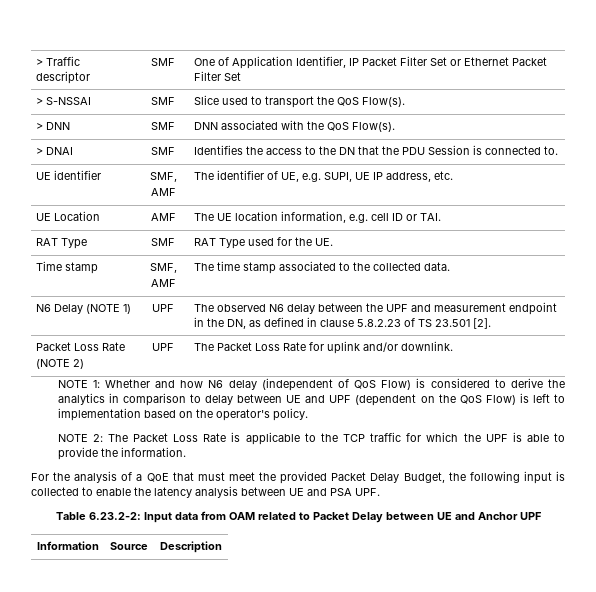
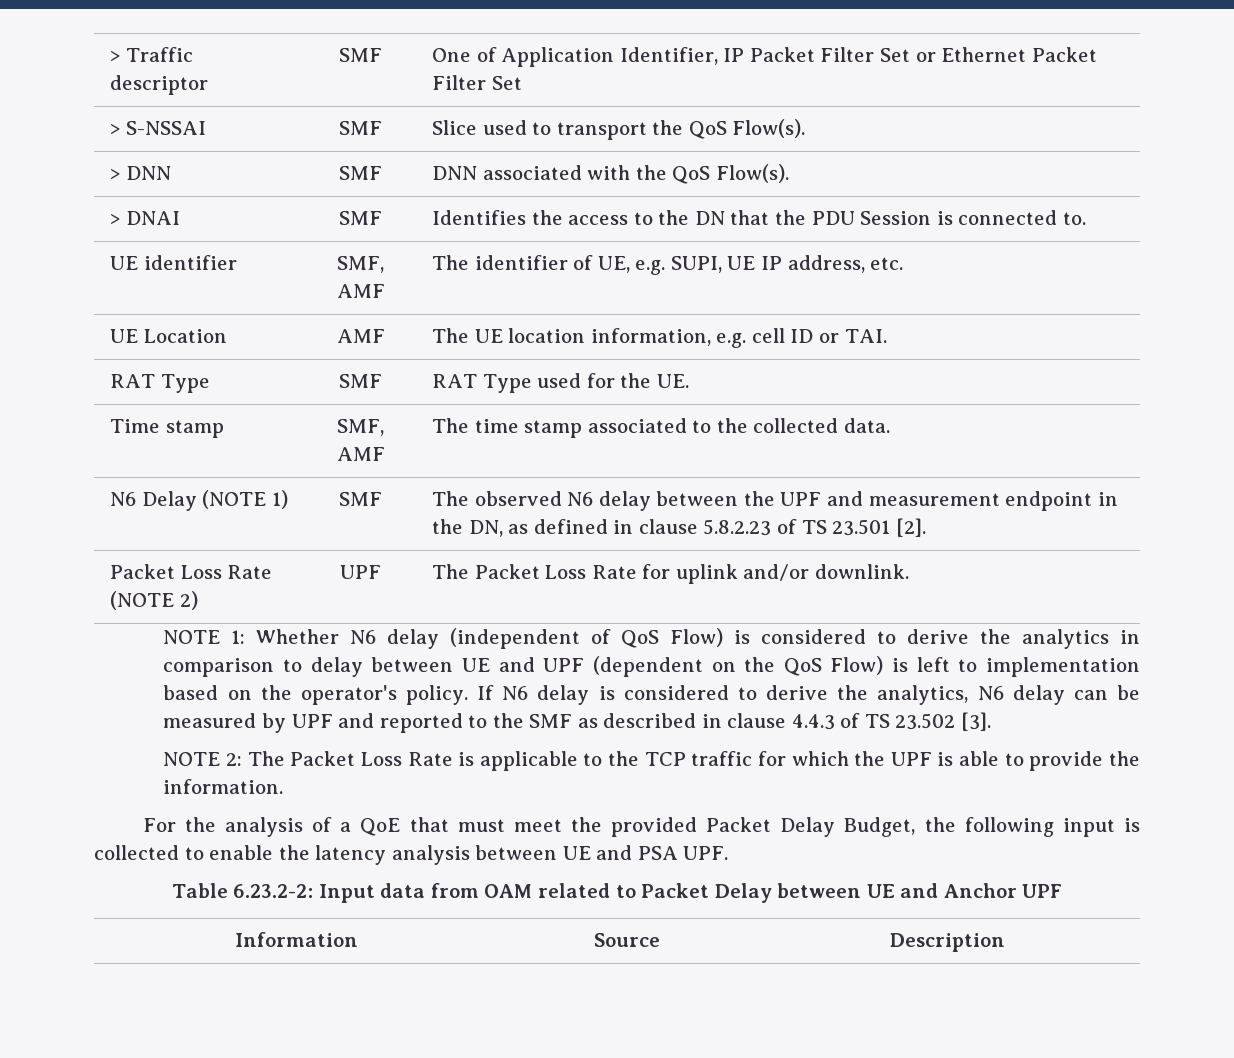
- N6 Delay (NOTE 1) | UPF | The observed N6 delay between the UPF and measurement endpoint in the DN, as defined in clause 5.8.2.23 of TS 23.501 [2].
+ N6 Delay (NOTE 1) | SMF | The observed N6 delay between the UPF and measurement endpoint in the DN, as defined in clause 5.8.2.23 of TS 23.501 [2].
- NOTE 1: Whether and how N6 delay (independent of QoS Flow) is considered to derive the analytics in comparison to delay between UE and UPF (dependent on the QoS Flow) is left to implementation based on the operator's policy.
+ NOTE 1: Whether N6 delay (independent of QoS Flow) is considered to derive the analytics in comparison to delay between UE and UPF (dependent on the QoS Flow) is left to implementation based on the operator's policy. If N6 delay is considered to derive the analytics, N6 delay can be measured by UPF and reported to the SMF as described in clause 4.4.3 of TS 23.502 [3].

